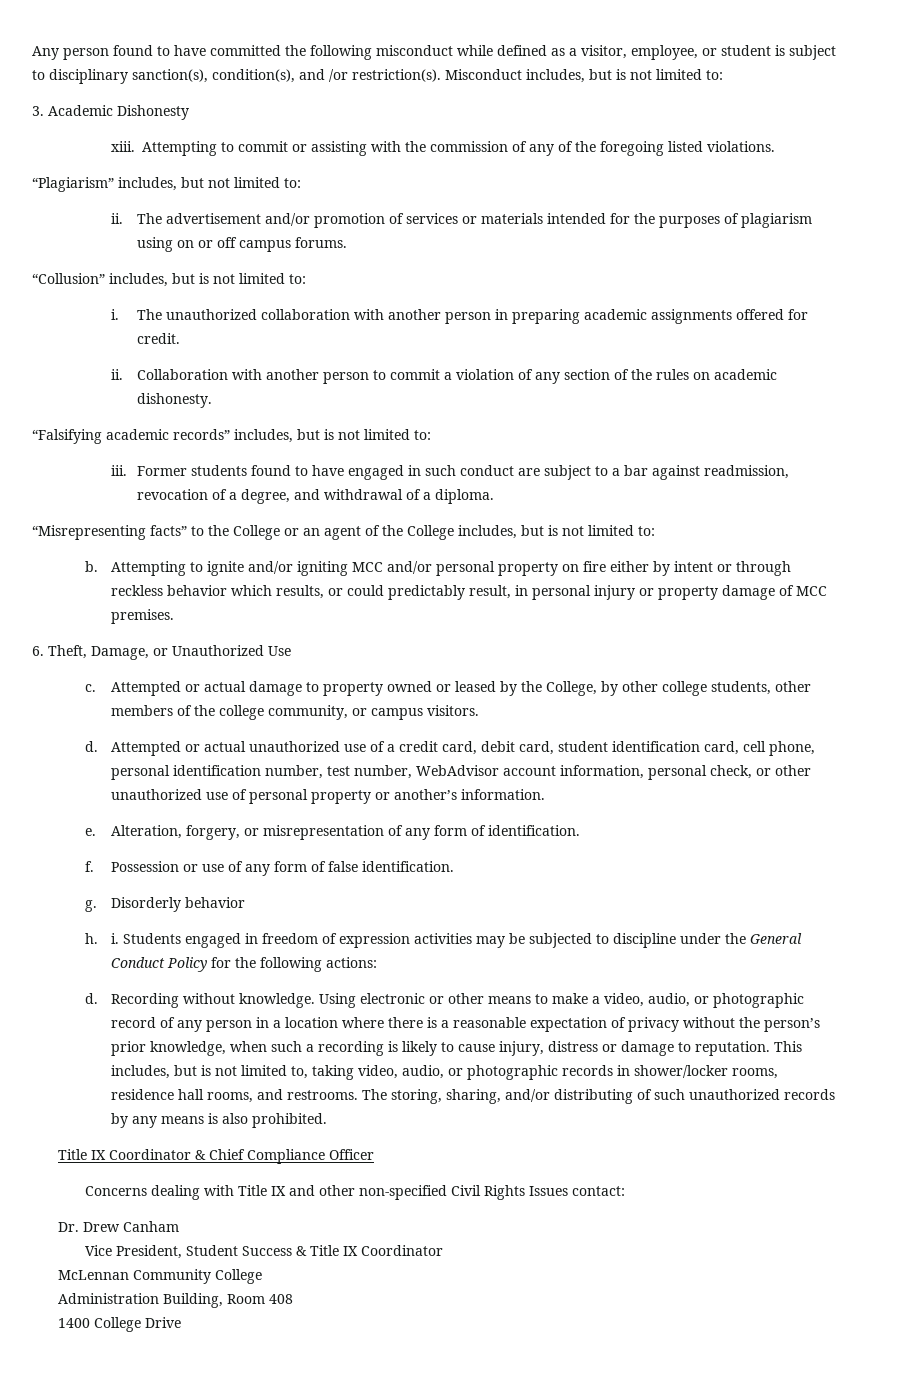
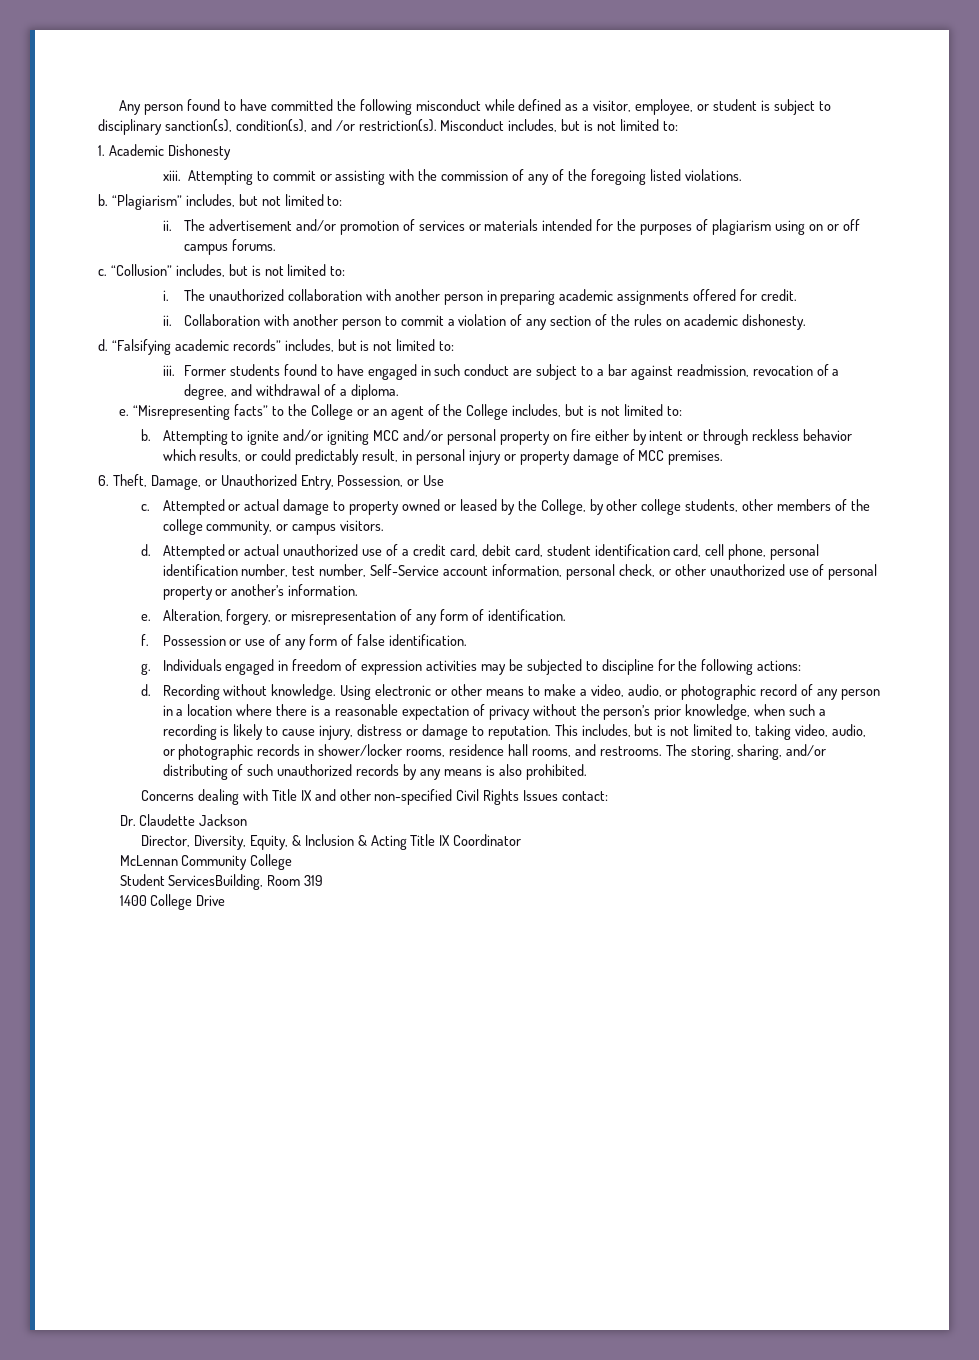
- 3. Academic Dishonesty
+ 1. Academic Dishonesty
  Attempting to commit or assisting with the commission of any of the foregoing listed violations.
- “Plagiarism” includes, but not limited to:
+ b. “Plagiarism” includes, but not limited to:
  The advertisement and/or promotion of services or materials intended for the purposes of plagiarism using on or off campus forums.
- “Collusion” includes, but is not limited to:
+ c. “Collusion” includes, but is not limited to:
  Collaboration with another person to commit a violation of any section of the rules on academic dishonesty.
- “Falsifying academic records” includes, but is not limited to:
+ d. “Falsifying academic records” includes, but is not limited to:
  Former students found to have engaged in such conduct are subject to a bar against readmission, revocation of a degree, and withdrawal of a diploma.
- “Misrepresenting facts” to the College or an agent of the College includes, but is not limited to:
+ e. “Misrepresenting facts” to the College or an agent of the College includes, but is not limited to:
- 6. Theft, Damage, or Unauthorized Use
+ 6. Theft, Damage, or Unauthorized Entry, Possession, or Use
- Attempted or actual unauthorized use of a credit card, debit card, student identification card, cell phone, personal identification number, test number, WebAdvisor account information, personal check, or other unauthorized use of personal property or another’s information.
+ Attempted or actual unauthorized use of a credit card, debit card, student identification card, cell phone, personal identification number, test number, Self-Service account information, personal check, or other unauthorized use of personal property or another’s information.
- Disorderly behavior
- h. i. Students engaged in freedom of expression activities may be subjected to discipline under the General Conduct Policy for the following actions:
+ Individuals engaged in freedom of expression activities may be subjected to discipline for the following actions:
- Title IX Coordinator & Chief Compliance Officer
- Dr. Drew Canham
- Vice President, Student Success & Title IX Coordinator
+ Dr. Claudette Jackson
+ Director, Diversity, Equity, & Inclusion & Acting Title IX Coordinator
- Administration Building, Room 408
+ Student ServicesBuilding, Room 319

